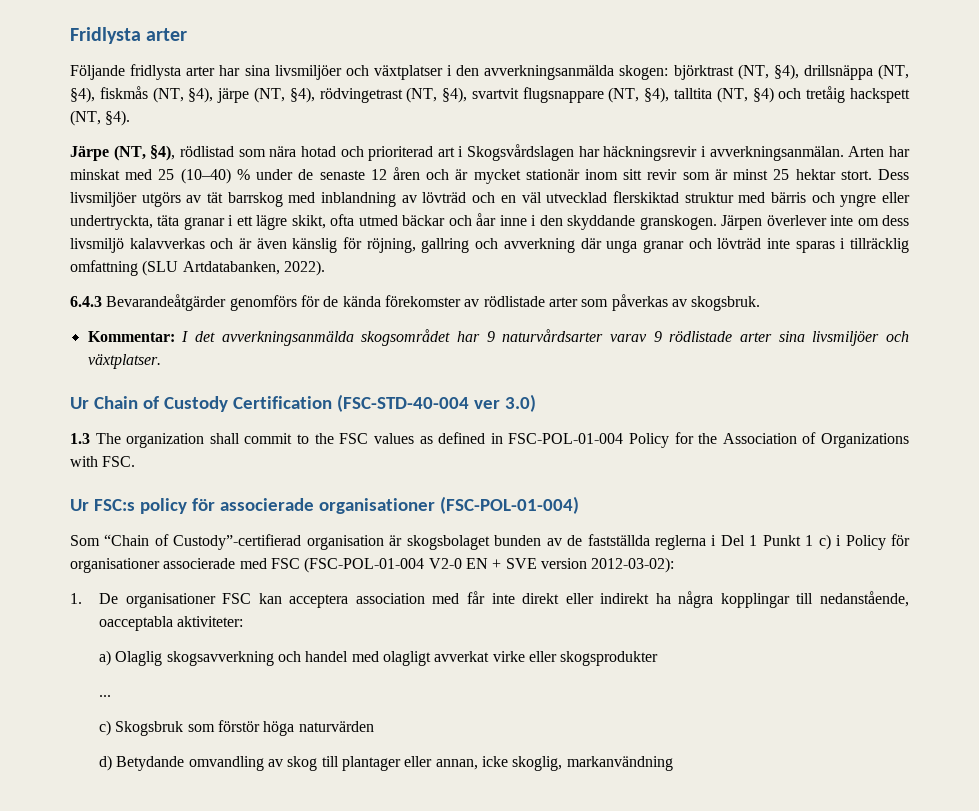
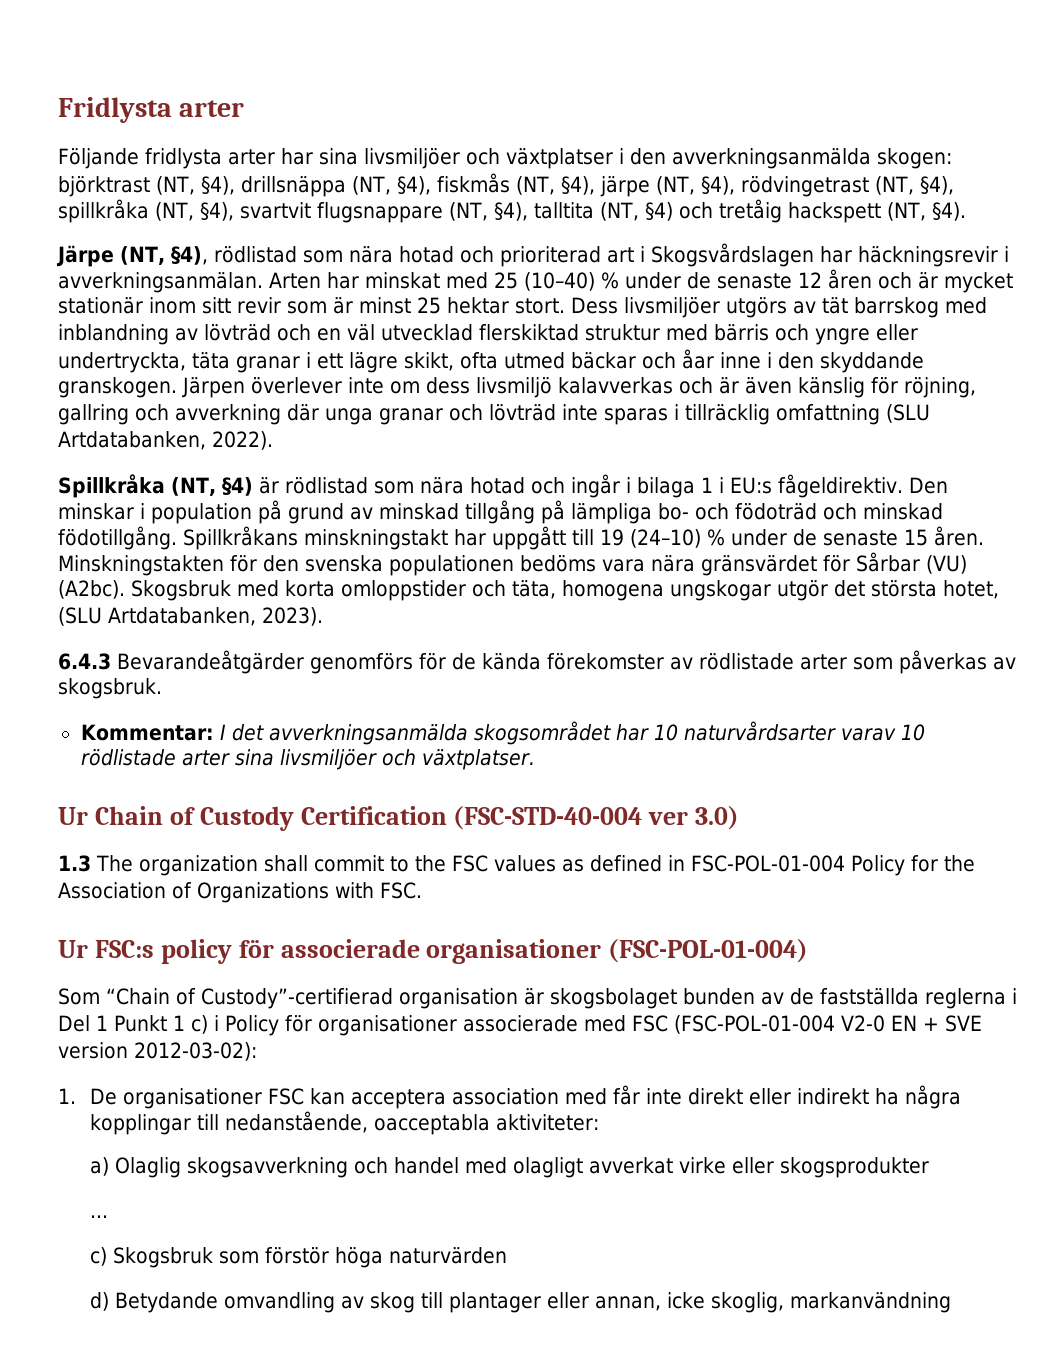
- Följande fridlysta arter har sina livsmiljöer och växtplatser i den avverkningsanmälda skogen: björktrast (NT, §4), drillsnäppa (NT, §4), fiskmås (NT, §4), järpe (NT, §4), rödvingetrast (NT, §4), svartvit flugsnappare (NT, §4), talltita (NT, §4) och tretåig hackspett (NT, §4).
+ Följande fridlysta arter har sina livsmiljöer och växtplatser i den avverkningsanmälda skogen: björktrast (NT, §4), drillsnäppa (NT, §4), fiskmås (NT, §4), järpe (NT, §4), rödvingetrast (NT, §4), spillkråka (NT, §4), svartvit flugsnappare (NT, §4), talltita (NT, §4) och tretåig hackspett (NT, §4).
+ Spillkråka (NT, §4) är rödlistad som nära hotad och ingår i bilaga 1 i EU:s fågeldirektiv. Den minskar i population på grund av minskad tillgång på lämpliga bo- och födoträd och minskad födotillgång. Spillkråkans minskningstakt har uppgått till 19 (24–10) % under de senaste 15 åren. Minskningstakten för den svenska populationen bedöms vara nära gränsvärdet för Sårbar (VU) (A2bc). Skogsbruk med korta omloppstider och täta, homogena ungskogar utgör det största hotet, (SLU Artdatabanken, 2023).
- Kommentar: I det avverkningsanmälda skogsområdet har 9 naturvårdsarter varav 9 rödlistade arter sina livsmiljöer och växtplatser.
+ Kommentar: I det avverkningsanmälda skogsområdet har 10 naturvårdsarter varav 10 rödlistade arter sina livsmiljöer och växtplatser.

